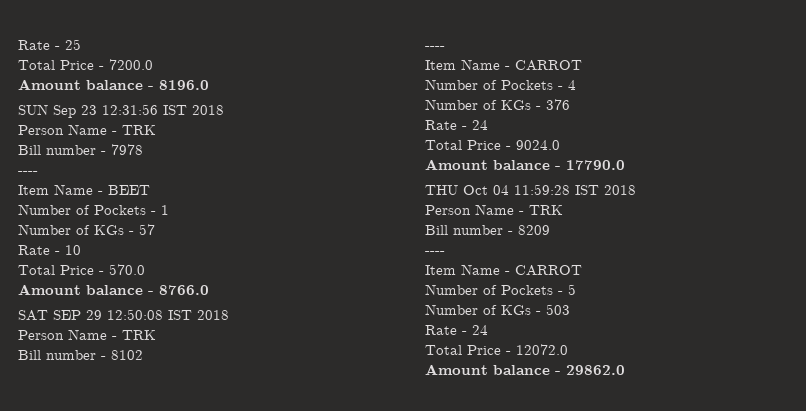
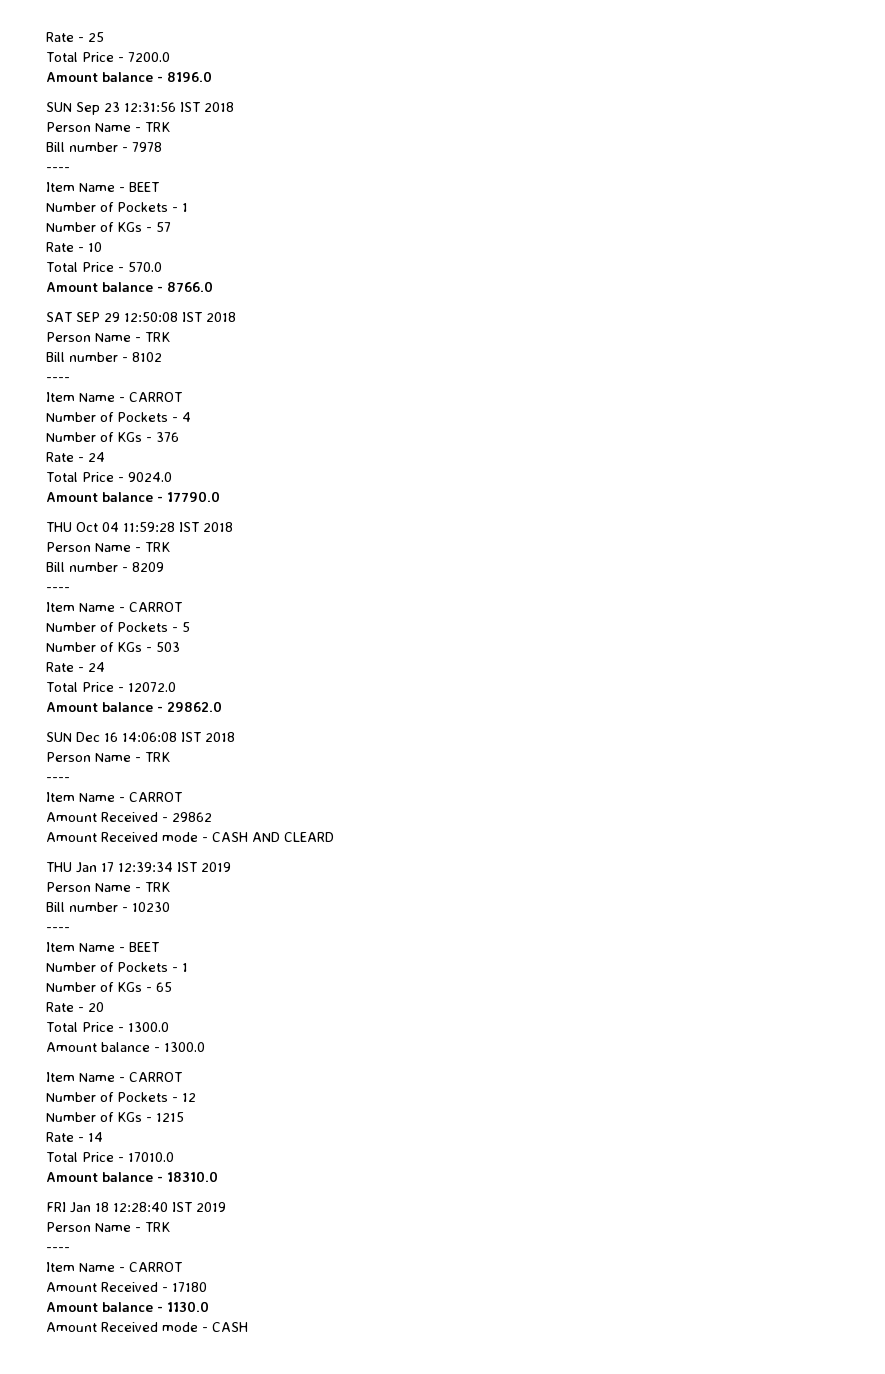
+ SUN Dec 16 14:06:08 IST 2018
+ Person Name - TRK
+ ----
+ Item Name - CARROT
+ Amount Received - 29862
+ Amount Received mode - CASH AND CLEARD
+ THU Jan 17 12:39:34 IST 2019
+ Person Name - TRK
+ Bill number - 10230
+ ----
+ Item Name - BEET
+ Number of Pockets - 1
+ Number of KGs - 65
+ Rate - 20
+ Total Price - 1300.0
+ Amount balance - 1300.0
+ Item Name - CARROT
+ Number of Pockets - 12
+ Number of KGs - 1215
+ Rate - 14
+ Total Price - 17010.0
+ Amount balance - 18310.0
+ FRI Jan 18 12:28:40 IST 2019
+ Person Name - TRK
+ ----
+ Item Name - CARROT
+ Amount Received - 17180
+ Amount balance - 1130.0
+ Amount Received mode - CASH

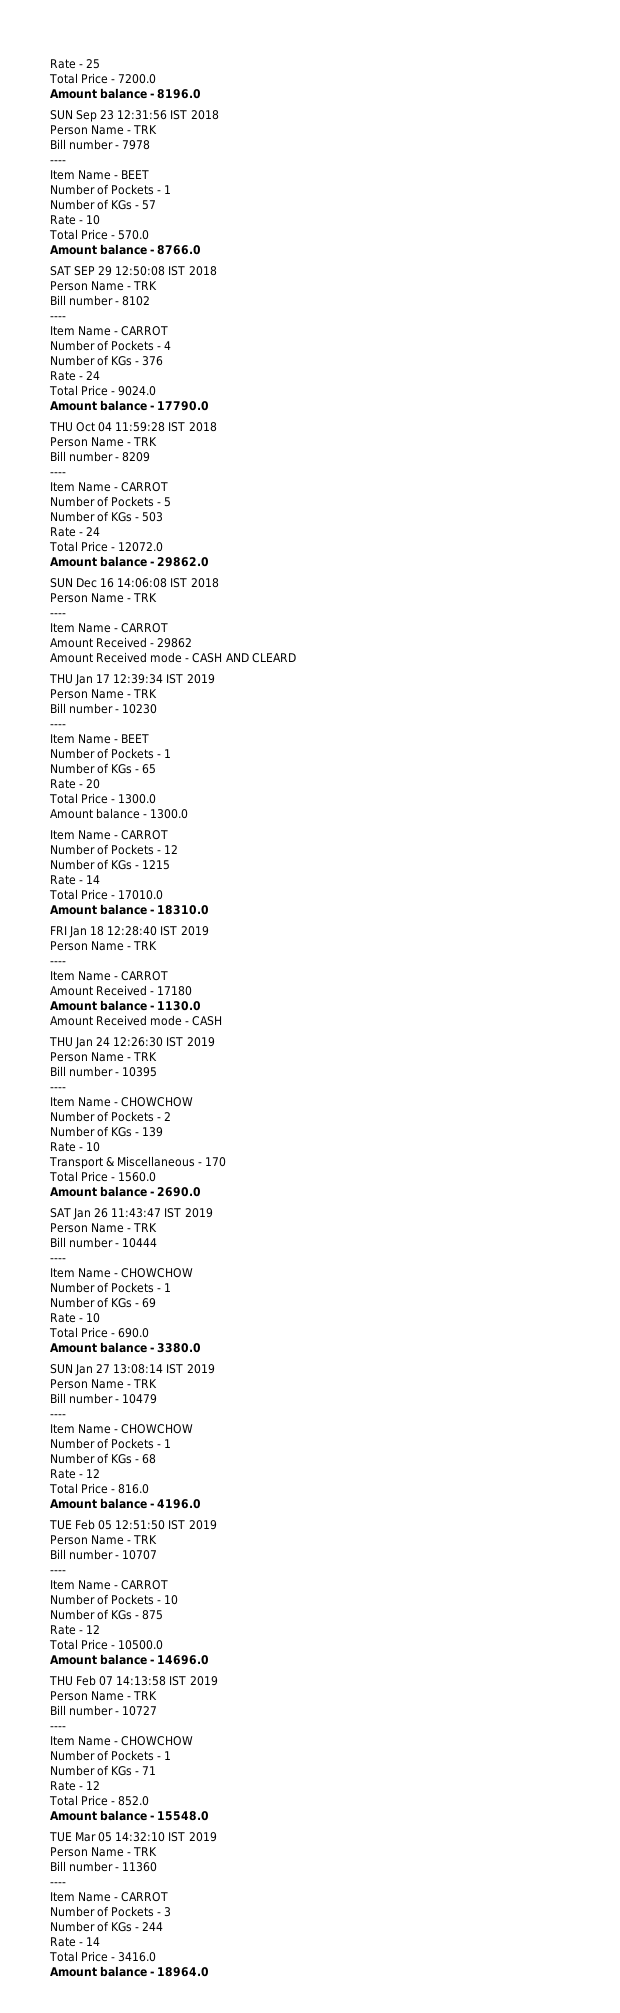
+ THU Jan 24 12:26:30 IST 2019
+ Person Name - TRK
+ Bill number - 10395
+ ----
+ Item Name - CHOWCHOW
+ Number of Pockets - 2
+ Number of KGs - 139
+ Rate - 10
+ Transport & Miscellaneous - 170
+ Total Price - 1560.0
+ Amount balance - 2690.0
+ SAT Jan 26 11:43:47 IST 2019
+ Person Name - TRK
+ Bill number - 10444
+ ----
+ Item Name - CHOWCHOW
+ Number of Pockets - 1
+ Number of KGs - 69
+ Rate - 10
+ Total Price - 690.0
+ Amount balance - 3380.0
+ SUN Jan 27 13:08:14 IST 2019
+ Person Name - TRK
+ Bill number - 10479
+ ----
+ Item Name - CHOWCHOW
+ Number of Pockets - 1
+ Number of KGs - 68
+ Rate - 12
+ Total Price - 816.0
+ Amount balance - 4196.0
+ TUE Feb 05 12:51:50 IST 2019
+ Person Name - TRK
+ Bill number - 10707
+ ----
+ Item Name - CARROT
+ Number of Pockets - 10
+ Number of KGs - 875
+ Rate - 12
+ Total Price - 10500.0
+ Amount balance - 14696.0
+ THU Feb 07 14:13:58 IST 2019
+ Person Name - TRK
+ Bill number - 10727
+ ----
+ Item Name - CHOWCHOW
+ Number of Pockets - 1
+ Number of KGs - 71
+ Rate - 12
+ Total Price - 852.0
+ Amount balance - 15548.0
+ TUE Mar 05 14:32:10 IST 2019
+ Person Name - TRK
+ Bill number - 11360
+ ----
+ Item Name - CARROT
+ Number of Pockets - 3
+ Number of KGs - 244
+ Rate - 14
+ Total Price - 3416.0
+ Amount balance - 18964.0

